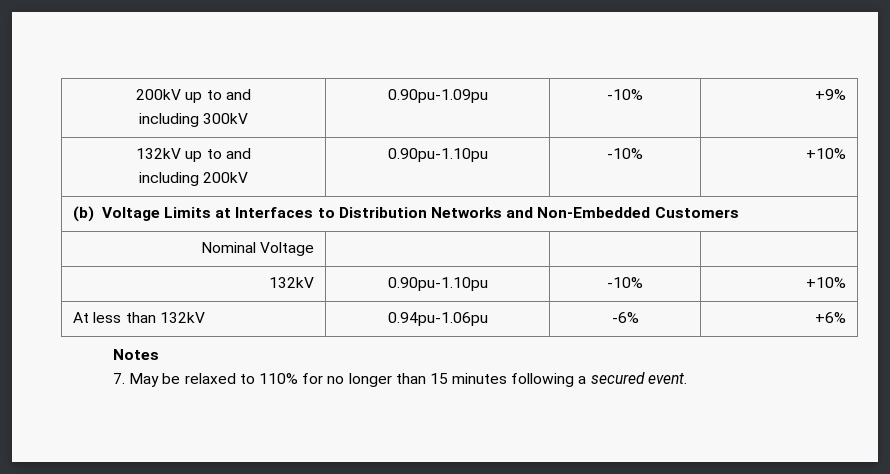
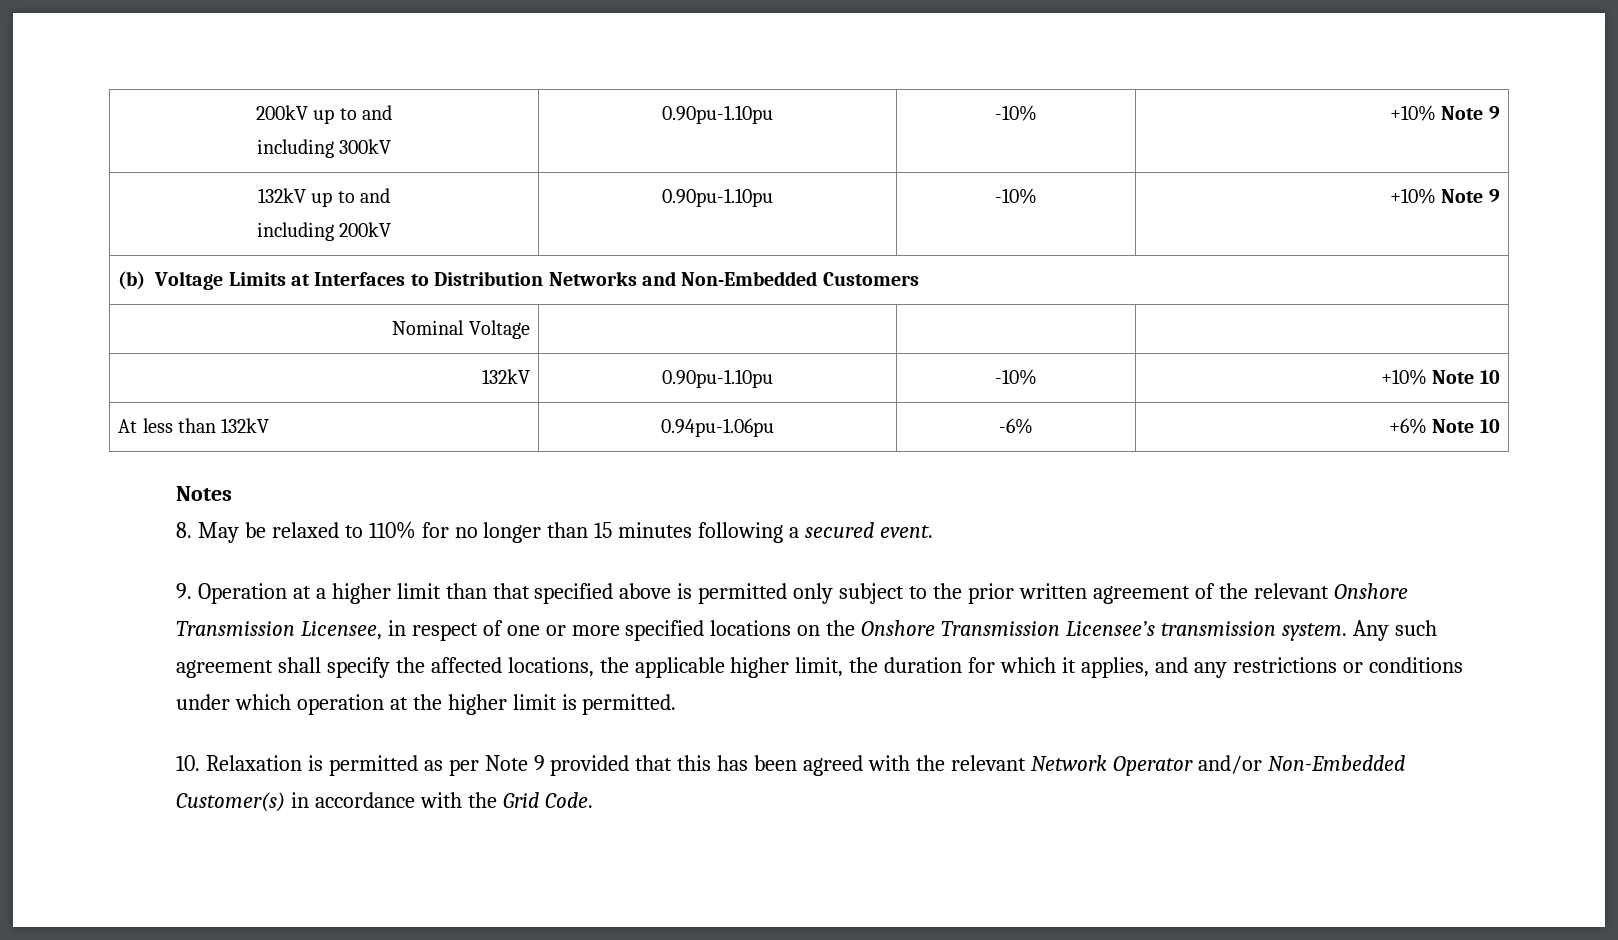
  200kV up to and
- including 300kV | 0.90pu-1.09pu | -10% | +9%
+ including 300kV | 0.90pu-1.10pu | -10% | +10% Note 9
  132kV up to and
- including 200kV | 0.90pu-1.10pu | -10% | +10%
+ including 200kV | 0.90pu-1.10pu | -10% | +10% Note 9
- 132kV | 0.90pu-1.10pu | -10% | +10%
+ 132kV | 0.90pu-1.10pu | -10% | +10% Note 10
- At less than 132kV | 0.94pu-1.06pu | -6% | +6%
+ At less than 132kV | 0.94pu-1.06pu | -6% | +6% Note 10
- 7. May be relaxed to 110% for no longer than 15 minutes following a secured event.
+ 8. May be relaxed to 110% for no longer than 15 minutes following a secured event.
+ 9. Operation at a higher limit than that specified above is permitted only subject to the prior written agreement of the relevant Onshore Transmission Licensee, in respect of one or more specified locations on the Onshore Transmission Licensee’s transmission system. Any such agreement shall specify the affected locations, the applicable higher limit, the duration for which it applies, and any restrictions or conditions under which operation at the higher limit is permitted.
+ 10. Relaxation is permitted as per Note 9 provided that this has been agreed with the relevant Network Operator and/or Non-Embedded Customer(s) in accordance with the Grid Code.

